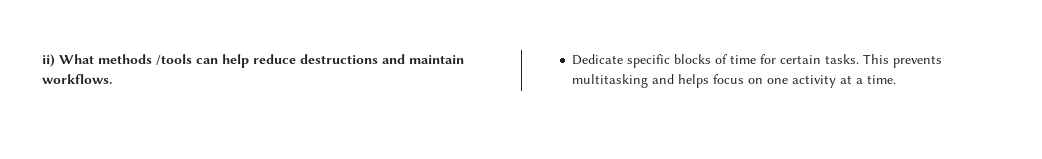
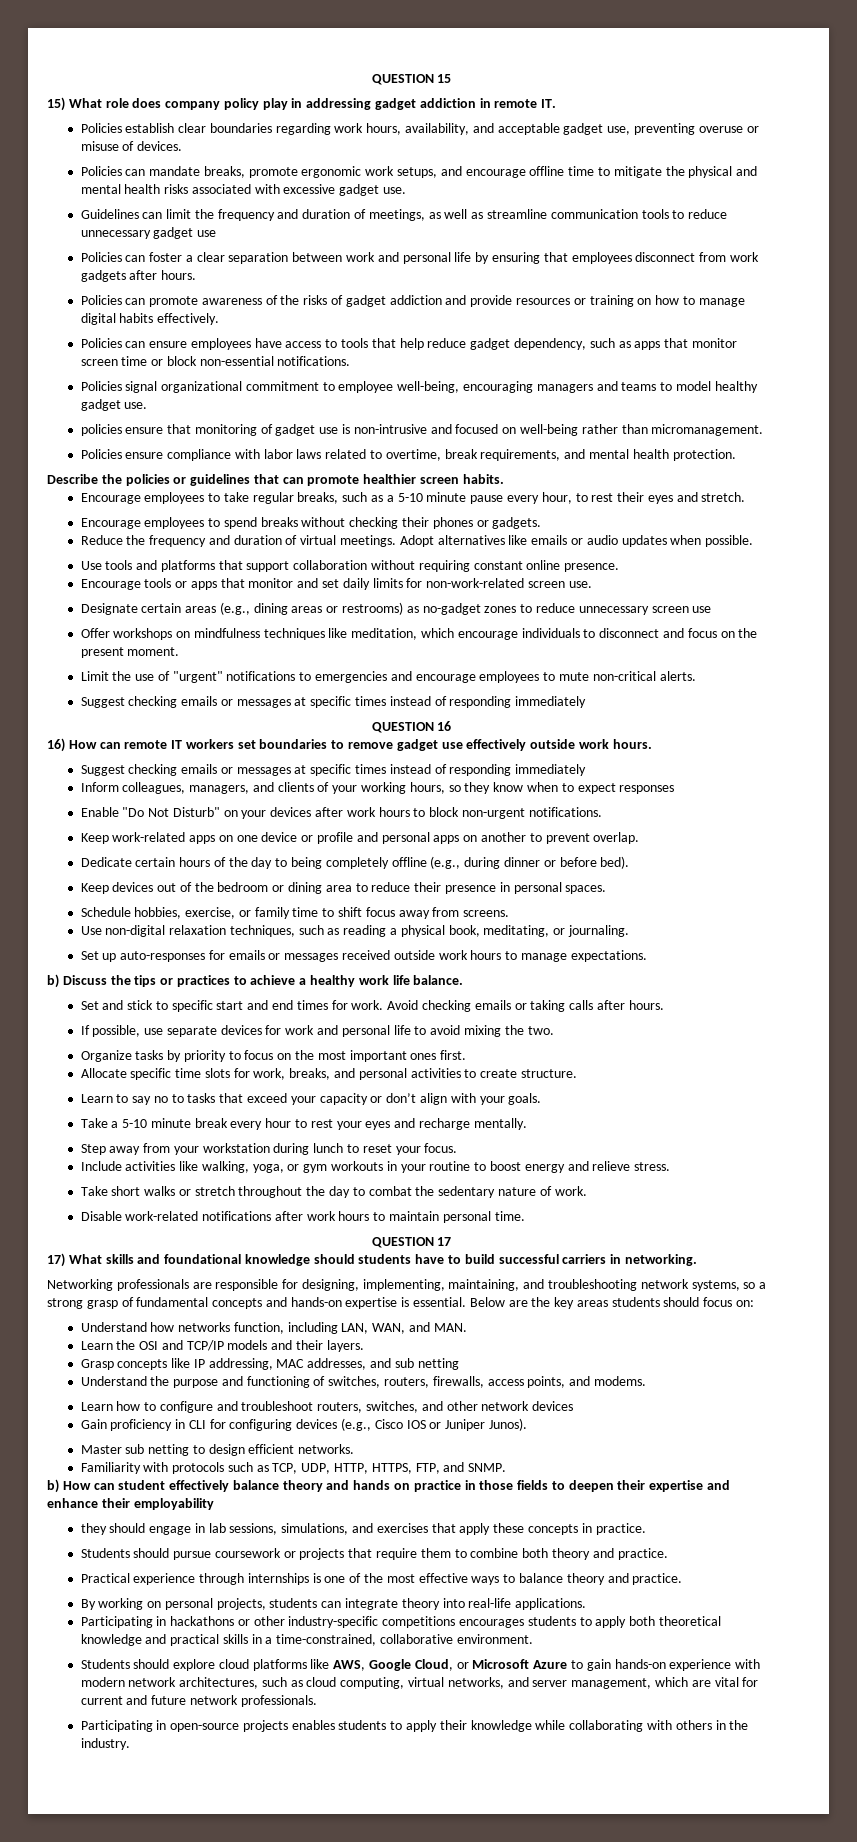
- ii) What methods /tools can help reduce destructions and maintain workflows.
- Dedicate specific blocks of time for certain tasks. This prevents multitasking and helps focus on one activity at a time.
+ QUESTION 15
+ 15) What role does company policy play in addressing gadget addiction in remote IT.
+ Policies establish clear boundaries regarding work hours, availability, and acceptable gadget use, preventing overuse or misuse of devices.
+ Policies can mandate breaks, promote ergonomic work setups, and encourage offline time to mitigate the physical and mental health risks associated with excessive gadget use.
+ Guidelines can limit the frequency and duration of meetings, as well as streamline communication tools to reduce unnecessary gadget use
+ Policies can foster a clear separation between work and personal life by ensuring that employees disconnect from work gadgets after hours.
+ Policies can promote awareness of the risks of gadget addiction and provide resources or training on how to manage digital habits effectively.
+ Policies can ensure employees have access to tools that help reduce gadget dependency, such as apps that monitor screen time or block non-essential notifications.
+ Policies signal organizational commitment to employee well-being, encouraging managers and teams to model healthy gadget use.
+ policies ensure that monitoring of gadget use is non-intrusive and focused on well-being rather than micromanagement.
+ Policies ensure compliance with labor laws related to overtime, break requirements, and mental health protection.
+ Describe the policies or guidelines that can promote healthier screen habits.
+ Encourage employees to take regular breaks, such as a 5-10 minute pause every hour, to rest their eyes and stretch.
+ Encourage employees to spend breaks without checking their phones or gadgets.
+ Reduce the frequency and duration of virtual meetings. Adopt alternatives like emails or audio updates when possible.
+ Use tools and platforms that support collaboration without requiring constant online presence.
+ Encourage tools or apps that monitor and set daily limits for non-work-related screen use.
+ Designate certain areas (e.g., dining areas or restrooms) as no-gadget zones to reduce unnecessary screen use
+ Offer workshops on mindfulness techniques like meditation, which encourage individuals to disconnect and focus on the present moment.
+ Limit the use of "urgent" notifications to emergencies and encourage employees to mute non-critical alerts.
+ Suggest checking emails or messages at specific times instead of responding immediately
+ QUESTION 16
+ 16) How can remote IT workers set boundaries to remove gadget use effectively outside work hours.
+ Suggest checking emails or messages at specific times instead of responding immediately
+ Inform colleagues, managers, and clients of your working hours, so they know when to expect responses
+ Enable "Do Not Disturb" on your devices after work hours to block non-urgent notifications.
+ Keep work-related apps on one device or profile and personal apps on another to prevent overlap.
+ Dedicate certain hours of the day to being completely offline (e.g., during dinner or before bed).
+ Keep devices out of the bedroom or dining area to reduce their presence in personal spaces.
+ Schedule hobbies, exercise, or family time to shift focus away from screens.
+ Use non-digital relaxation techniques, such as reading a physical book, meditating, or journaling.
+ Set up auto-responses for emails or messages received outside work hours to manage expectations.
+ b) Discuss the tips or practices to achieve a healthy work life balance.
+ Set and stick to specific start and end times for work. Avoid checking emails or taking calls after hours.
+ If possible, use separate devices for work and personal life to avoid mixing the two.
+ Organize tasks by priority to focus on the most important ones first.
+ Allocate specific time slots for work, breaks, and personal activities to create structure.
+ Learn to say no to tasks that exceed your capacity or don’t align with your goals.
+ Take a 5-10 minute break every hour to rest your eyes and recharge mentally.
+ Step away from your workstation during lunch to reset your focus.
+ Include activities like walking, yoga, or gym workouts in your routine to boost energy and relieve stress.
+ Take short walks or stretch throughout the day to combat the sedentary nature of work.
+ Disable work-related notifications after work hours to maintain personal time.
+ QUESTION 17
+ 17) What skills and foundational knowledge should students have to build successful carriers in networking.
+ Networking professionals are responsible for designing, implementing, maintaining, and troubleshooting network systems, so a strong grasp of fundamental concepts and hands-on expertise is essential. Below are the key areas students should focus on:
+ Understand how networks function, including LAN, WAN, and MAN.
+ Learn the OSI and TCP/IP models and their layers.
+ Grasp concepts like IP addressing, MAC addresses, and sub netting
+ Understand the purpose and functioning of switches, routers, firewalls, access points, and modems.
+ Learn how to configure and troubleshoot routers, switches, and other network devices
+ Gain proficiency in CLI for configuring devices (e.g., Cisco IOS or Juniper Junos).
+ Master sub netting to design efficient networks.
+ Familiarity with protocols such as TCP, UDP, HTTP, HTTPS, FTP, and SNMP.
+ b) How can student effectively balance theory and hands on practice in those fields to deepen their expertise and enhance their employability
+ they should engage in lab sessions, simulations, and exercises that apply these concepts in practice.
+ Students should pursue coursework or projects that require them to combine both theory and practice.
+ Practical experience through internships is one of the most effective ways to balance theory and practice.
+ By working on personal projects, students can integrate theory into real-life applications.
+ Participating in hackathons or other industry-specific competitions encourages students to apply both theoretical knowledge and practical skills in a time-constrained, collaborative environment.
+ Students should explore cloud platforms like AWS, Google Cloud, or Microsoft Azure to gain hands-on experience with modern network architectures, such as cloud computing, virtual networks, and server management, which are vital for current and future network professionals.
+ Participating in open-source projects enables students to apply their knowledge while collaborating with others in the industry.

